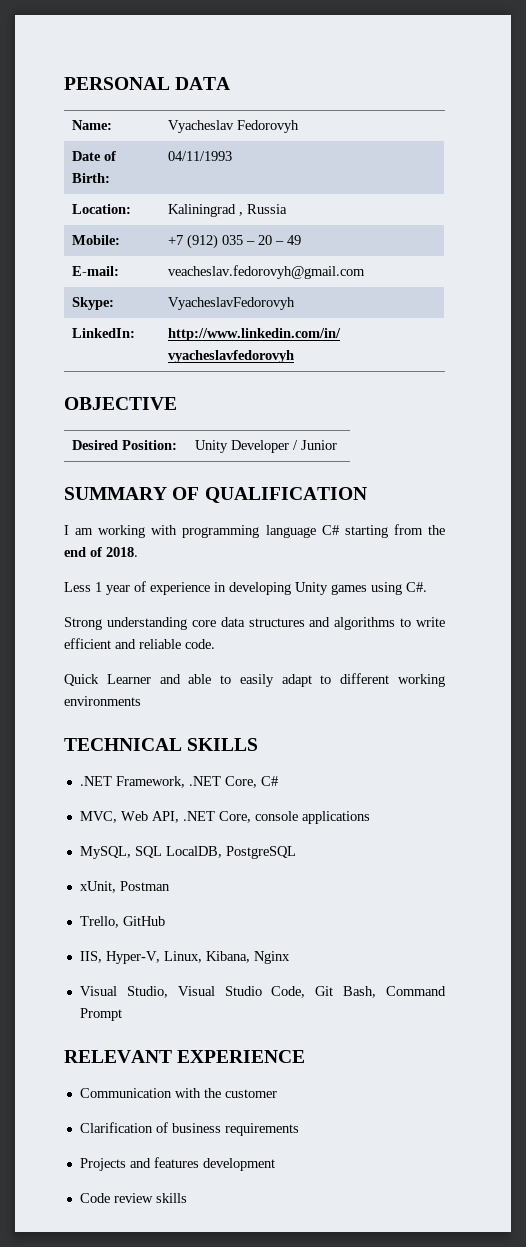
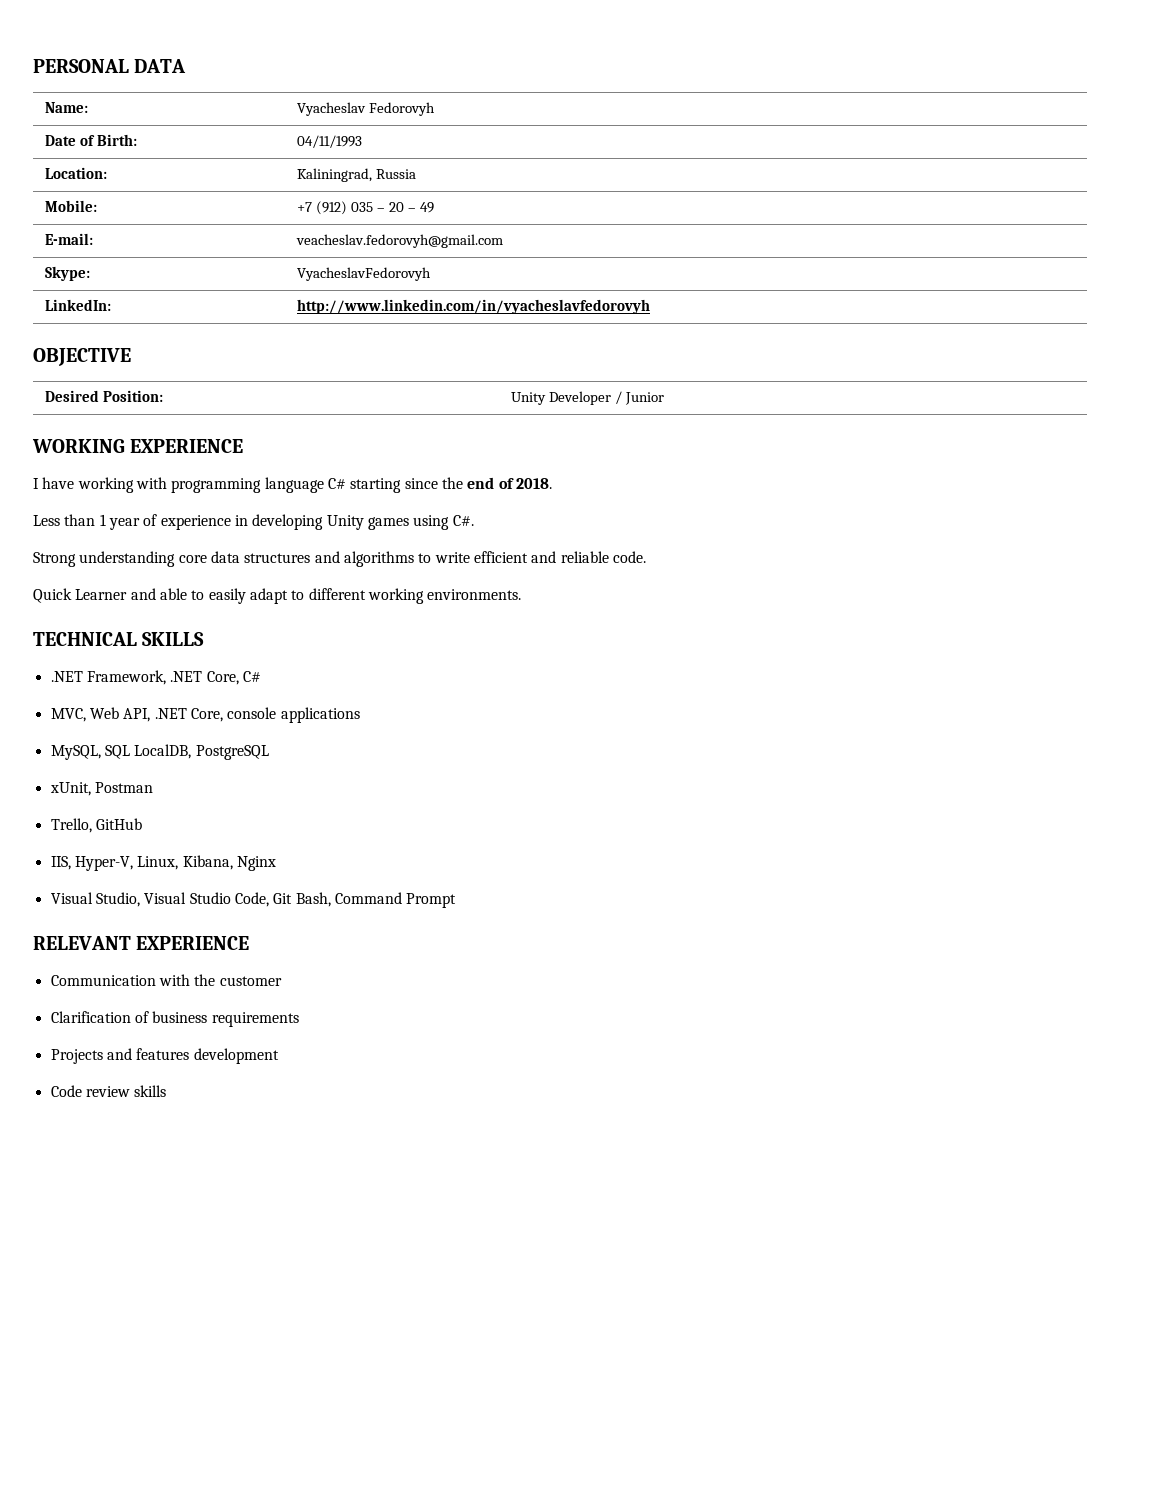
- Location: | Kaliningrad , Russia
+ Location: | Kaliningrad, Russia
- SUMMARY OF QUALIFICATION
- I am working with programming language C# starting from the end of 2018.
+ WORKING EXPERIENCE
+ I have working with programming language C# starting since the end of 2018.
- Less 1 year of experience in developing Unity games using C#.
+ Less than 1 year of experience in developing Unity games using C#.
- Quick Learner and able to easily adapt to different working environments
+ Quick Learner and able to easily adapt to different working environments.

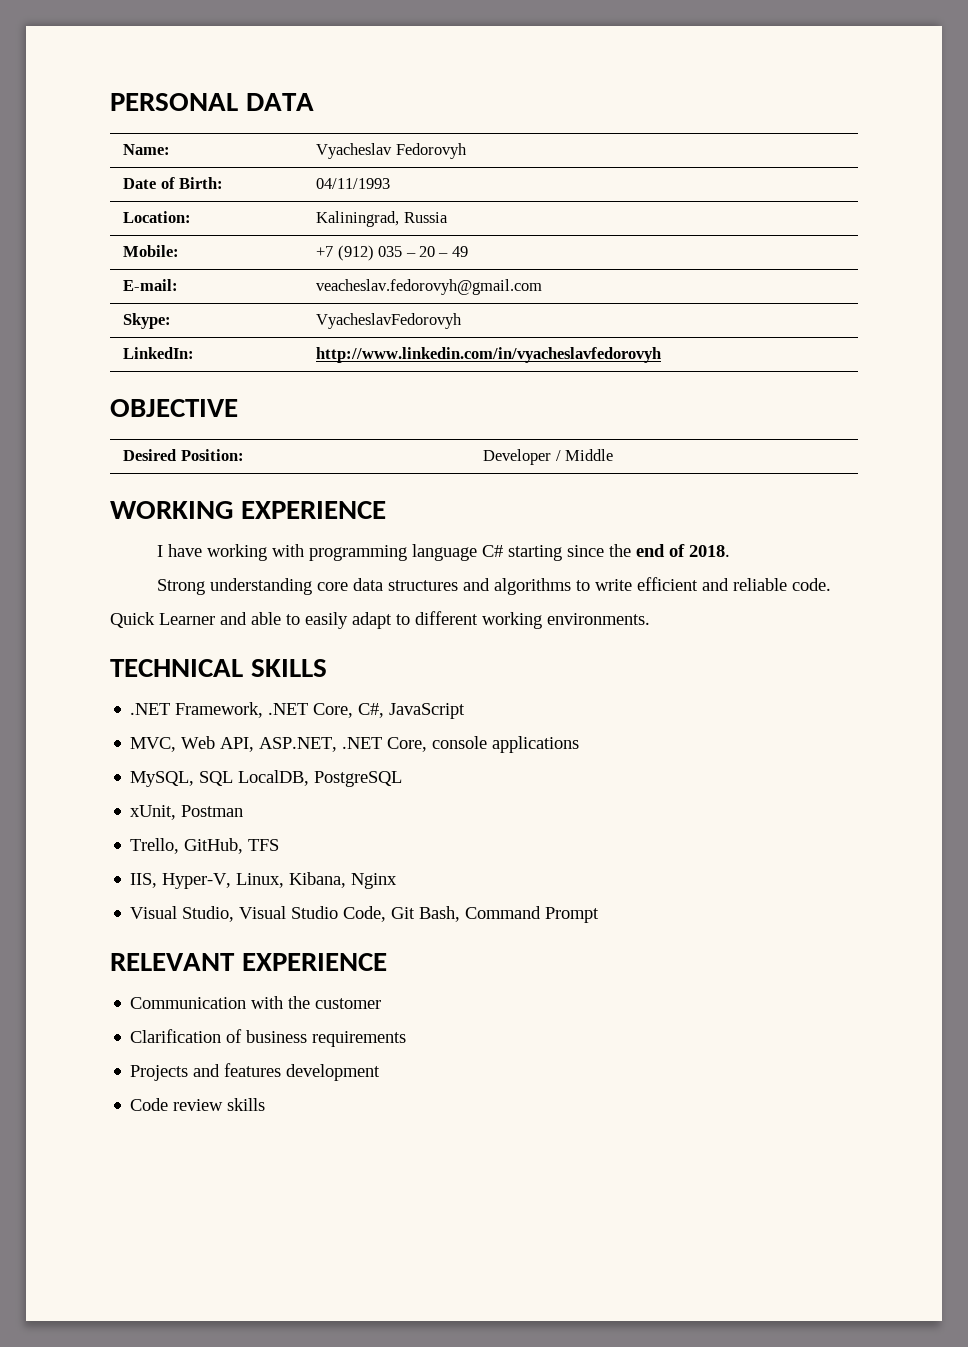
- Desired Position: | Unity Developer / Junior
+ Desired Position: | Developer / Middle
- Less than 1 year of experience in developing Unity games using C#.
- .NET Framework, .NET Core, C#
+ .NET Framework, .NET Core, C#, JavaScript
- MVC, Web API, .NET Core, console applications
+ MVC, Web API, ASP.NET, .NET Core, console applications
- Trello, GitHub
+ Trello, GitHub, TFS

